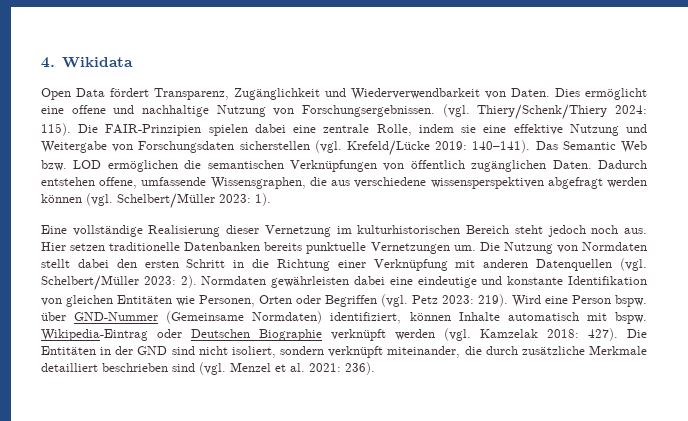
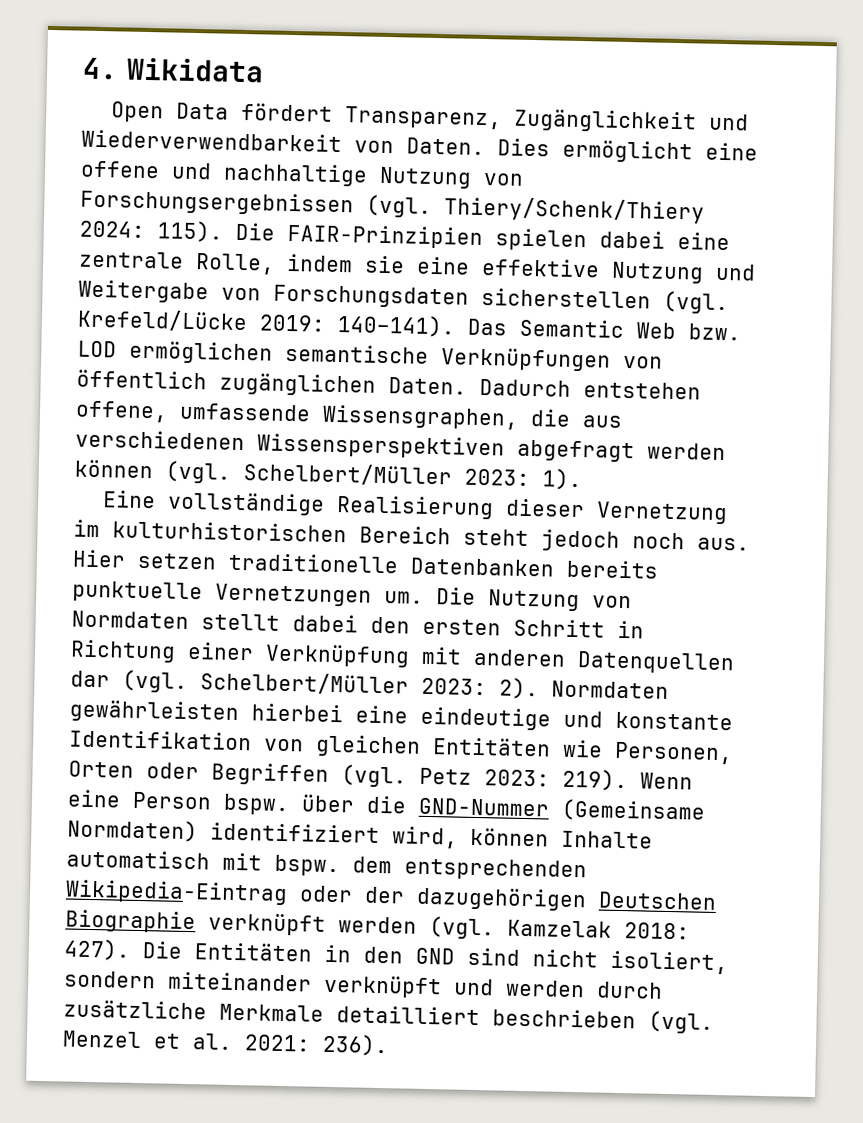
- Dies ermöglicht eine offene und nachhaltige Nutzung von Forschungsergebnissen. (vgl. Thiery/Schenk/Thiery 2024: 115).
+ Dies ermöglicht eine offene und nachhaltige Nutzung von Forschungsergebnissen (vgl. Thiery/Schenk/Thiery 2024: 115).
- Das Semantic Web bzw. LOD ermöglichen die semantischen Verknüpfungen von öffentlich zugänglichen Daten.
+ Das Semantic Web bzw. LOD ermöglichen semantische Verknüpfungen von öffentlich zugänglichen Daten.
- Dadurch entstehen offene, umfassende Wissensgraphen, die aus verschiedene wissensperspektiven abgefragt werden können (vgl. Schelbert/Müller 2023: 1).
+ Dadurch entstehen offene, umfassende Wissensgraphen, die aus verschiedenen Wissensperspektiven abgefragt werden können (vgl. Schelbert/Müller 2023: 1).
- Die Nutzung von Normdaten stellt dabei den ersten Schritt in die Richtung einer Verknüpfung mit anderen Datenquellen (vgl. Schelbert/Müller 2023: 2).
+ Die Nutzung von Normdaten stellt dabei den ersten Schritt in Richtung einer Verknüpfung mit anderen Datenquellen dar (vgl. Schelbert/Müller 2023: 2).
- Normdaten gewährleisten dabei eine eindeutige und konstante Identifikation von gleichen Entitäten wie Personen, Orten oder Begriffen (vgl. Petz 2023: 219).
+ Normdaten gewährleisten hierbei eine eindeutige und konstante Identifikation von gleichen Entitäten wie Personen, Orten oder Begriffen (vgl. Petz 2023: 219).
- Wird eine Person bspw. über GND-Nummer (Gemeinsame Normdaten) identifiziert, können Inhalte automatisch mit bspw. Wikipedia-Eintrag oder Deutschen Biographie verknüpft werden (vgl. Kamzelak 2018: 427).
+ Wenn eine Person bspw. über die GND-Nummer (Gemeinsame Normdaten) identifiziert wird, können Inhalte automatisch mit bspw. dem entsprechenden Wikipedia-Eintrag oder der dazugehörigen Deutschen Biographie verknüpft werden (vgl. Kamzelak 2018: 427).
- Die Entitäten in der GND sind nicht isoliert, sondern verknüpft miteinander, die durch zusätzliche Merkmale detailliert beschrieben sind (vgl. Menzel et al. 2021: 236).
+ Die Entitäten in den GND sind nicht isoliert, sondern miteinander verknüpft und werden durch zusätzliche Merkmale detailliert beschrieben (vgl. Menzel et al. 2021: 236).

